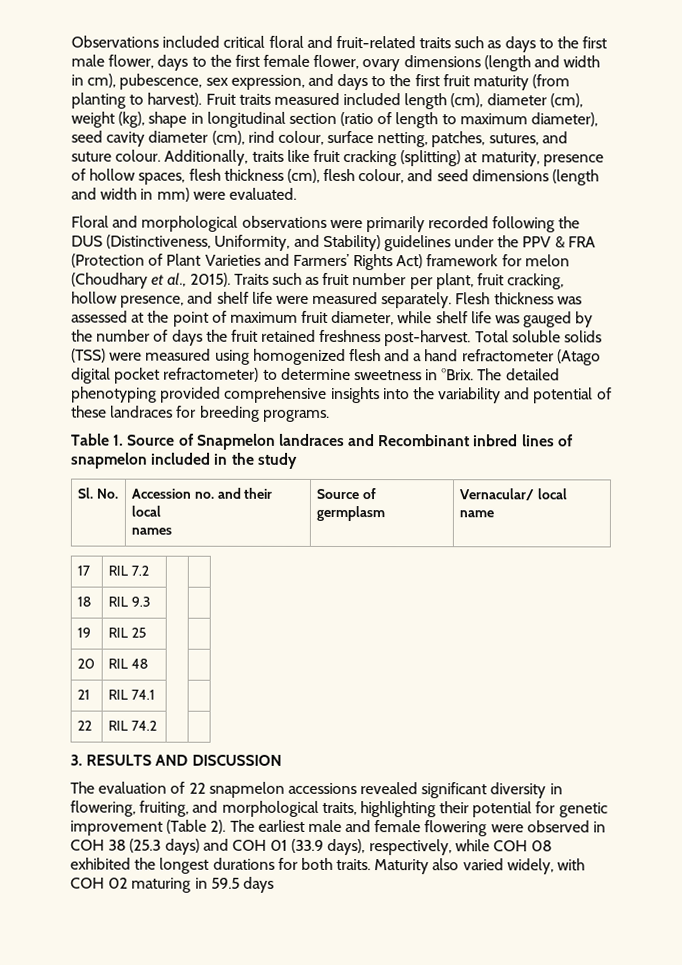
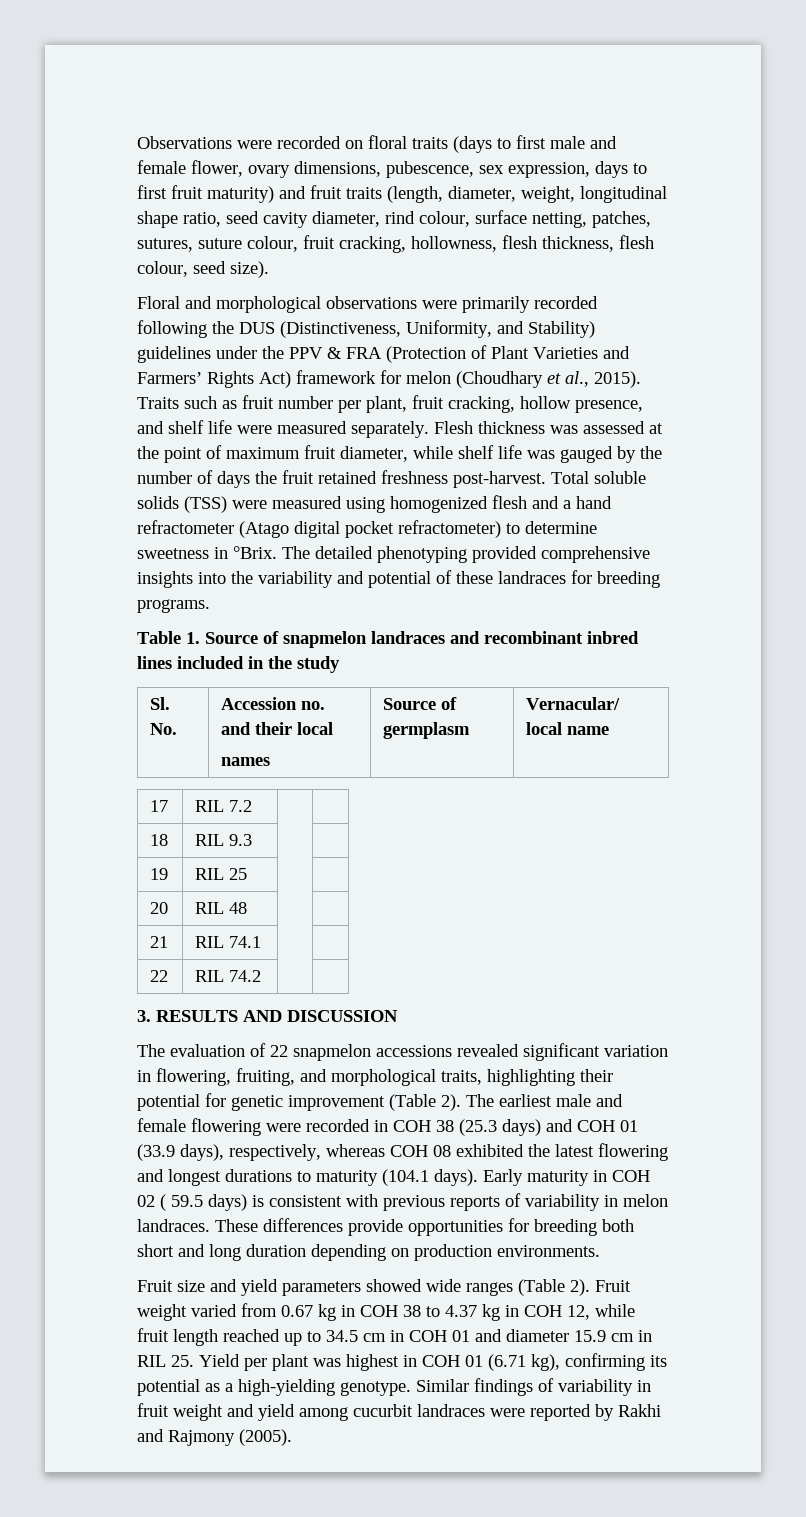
- Observations included critical floral and fruit-related traits such as days to the first male flower, days to the first female flower, ovary dimensions (length and width in cm), pubescence, sex expression, and days to the first fruit maturity (from planting to harvest). Fruit traits measured included length (cm), diameter (cm), weight (kg), shape in longitudinal section (ratio of length to maximum diameter), seed cavity diameter (cm), rind colour, surface netting, patches, sutures, and suture colour. Additionally, traits like fruit cracking (splitting) at maturity, presence of hollow spaces, flesh thickness (cm), flesh colour, and seed dimensions (length and width in mm) were evaluated.
+ Observations were recorded on floral traits (days to first male and female flower, ovary dimensions, pubescence, sex expression, days to first fruit maturity) and fruit traits (length, diameter, weight, longitudinal shape ratio, seed cavity diameter, rind colour, surface netting, patches, sutures, suture colour, fruit cracking, hollowness, flesh thickness, flesh colour, seed size).
- Table 1. Source of Snapmelon landraces and Recombinant inbred lines of snapmelon included in the study
+ Table 1. Source of snapmelon landraces and recombinant inbred lines included in the study
- The evaluation of 22 snapmelon accessions revealed significant diversity in flowering, fruiting, and morphological traits, highlighting their potential for genetic improvement (Table 2).
+ The evaluation of 22 snapmelon accessions revealed significant variation in flowering, fruiting, and morphological traits, highlighting their potential for genetic improvement (Table 2).
- The earliest male and female flowering were observed in COH 38 (25.3 days) and COH 01 (33.9 days), respectively, while COH 08 exhibited the longest durations for both traits. Maturity also varied widely, with COH 02 maturing in 59.5 days
+ The earliest male and female flowering were recorded in COH 38 (25.3 days) and COH 01 (33.9 days), respectively, whereas COH 08 exhibited the latest flowering and longest durations to maturity (104.1 days). Early maturity in COH 02 ( 59.5 days) is consistent with previous reports of variability in melon landraces. These differences provide opportunities for breeding both short and long duration depending on production environments.
+ Fruit size and yield parameters showed wide ranges (Table 2). Fruit weight varied from 0.67 kg in COH 38 to 4.37 kg in COH 12, while fruit length reached up to 34.5 cm in COH 01 and diameter 15.9 cm in RIL 25. Yield per plant was highest in COH 01 (6.71 kg), confirming its potential as a high-yielding genotype. Similar findings of variability in fruit weight and yield among cucurbit landraces were reported by Rakhi and Rajmony (2005).

